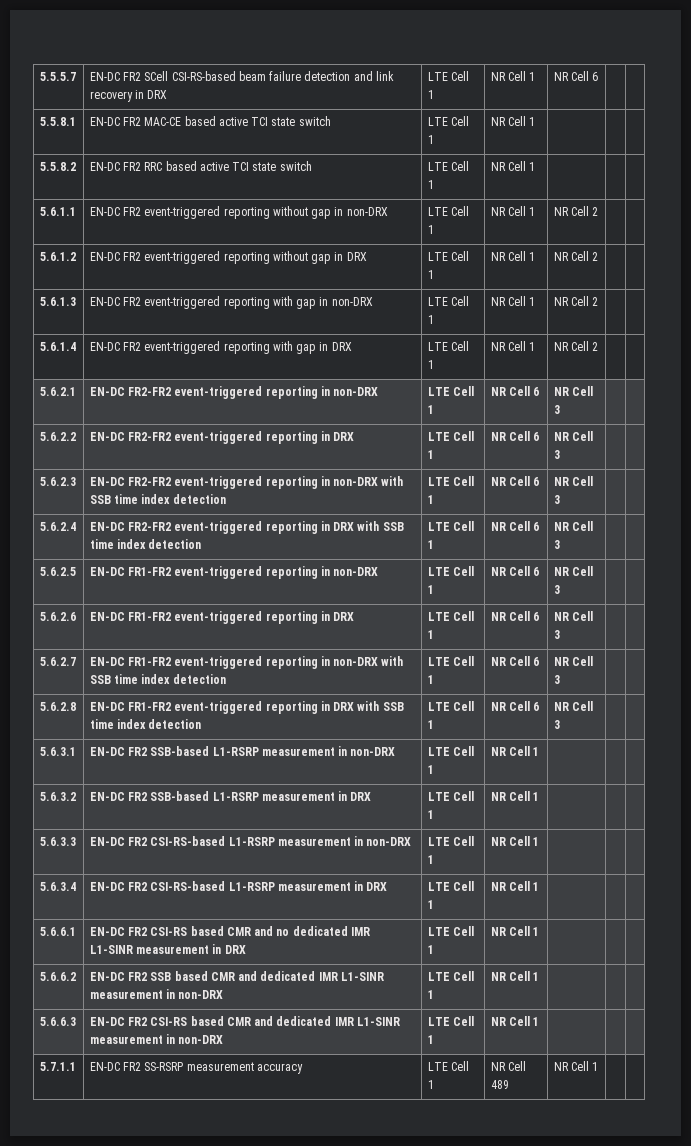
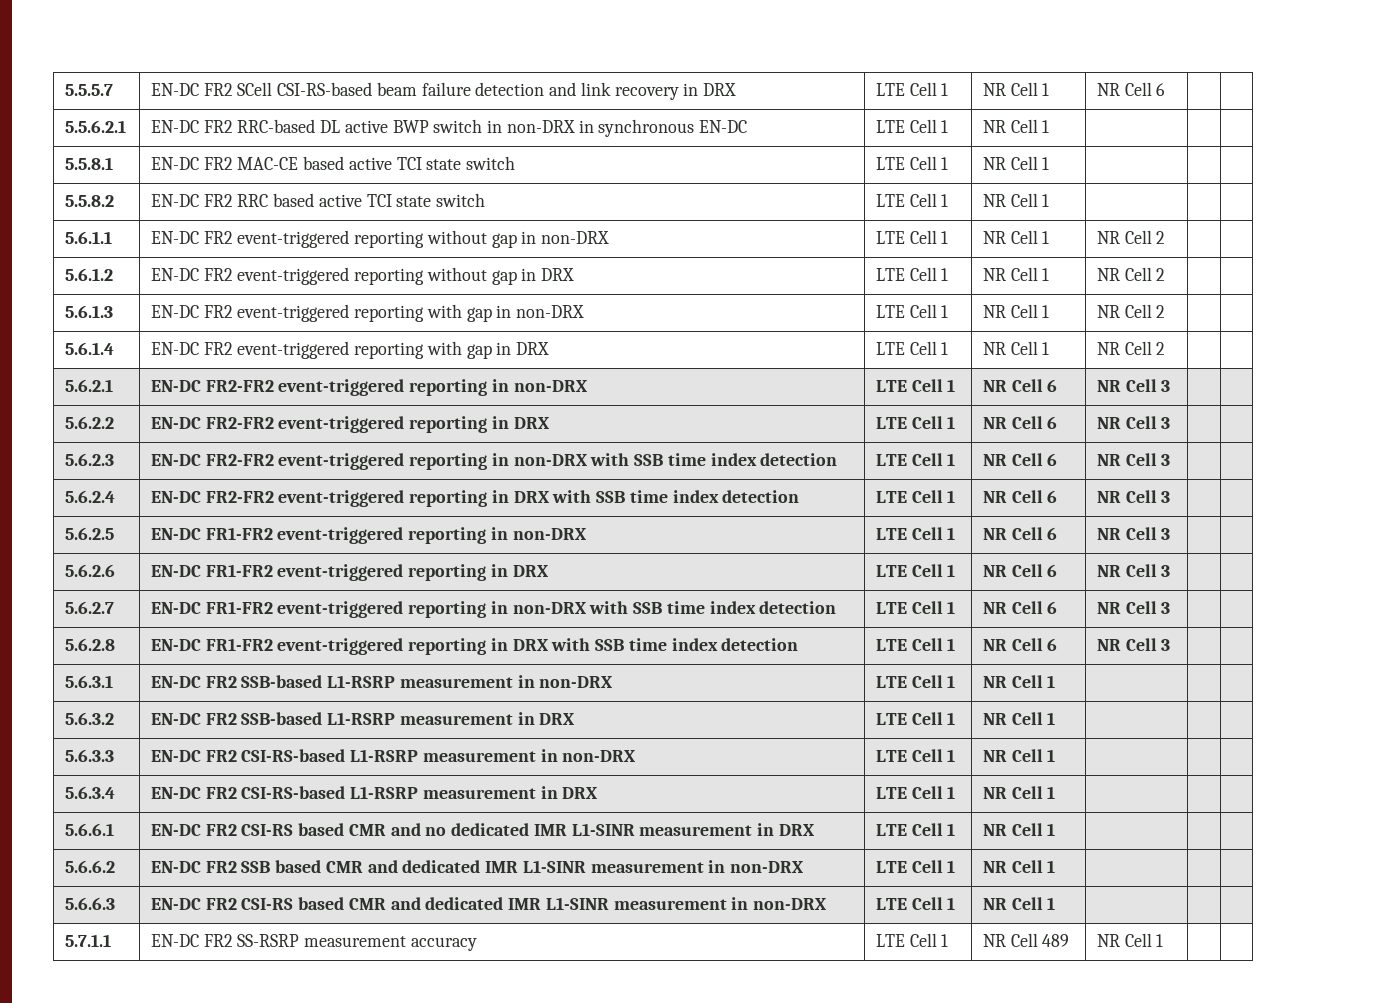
+ 5.5.6.2.1 | EN-DC FR2 RRC-based DL active BWP switch in non-DRX in synchronous EN-DC | LTE Cell 1 | NR Cell 1 | | |

